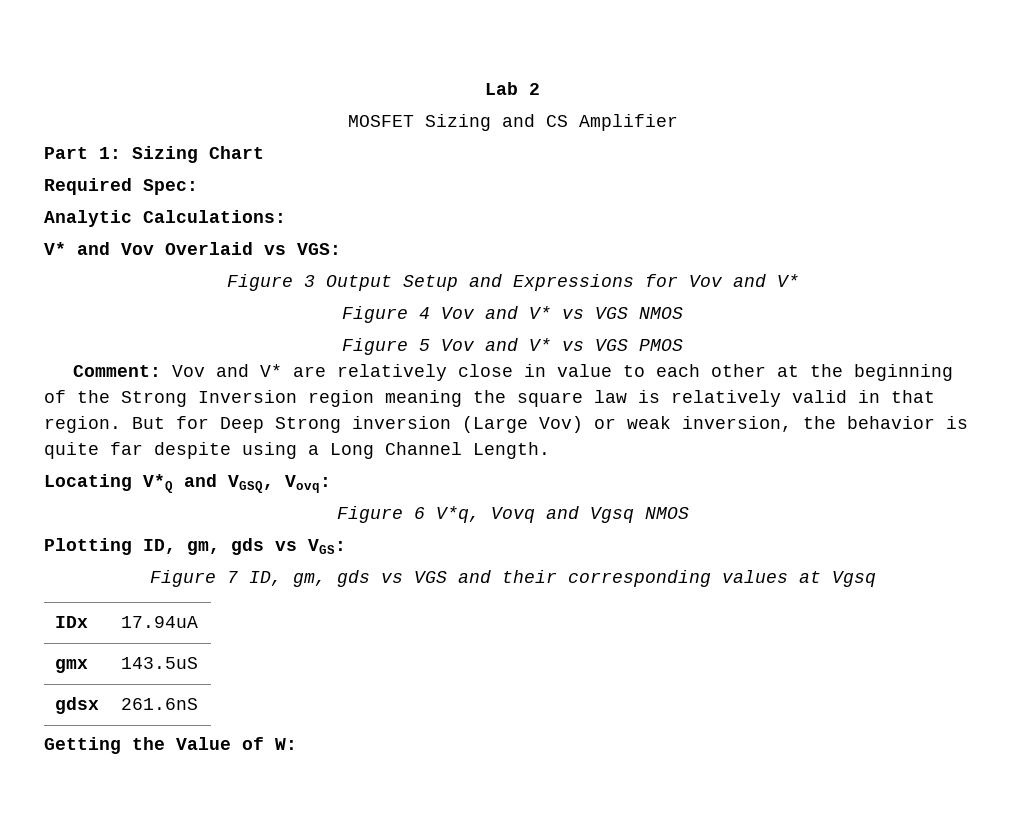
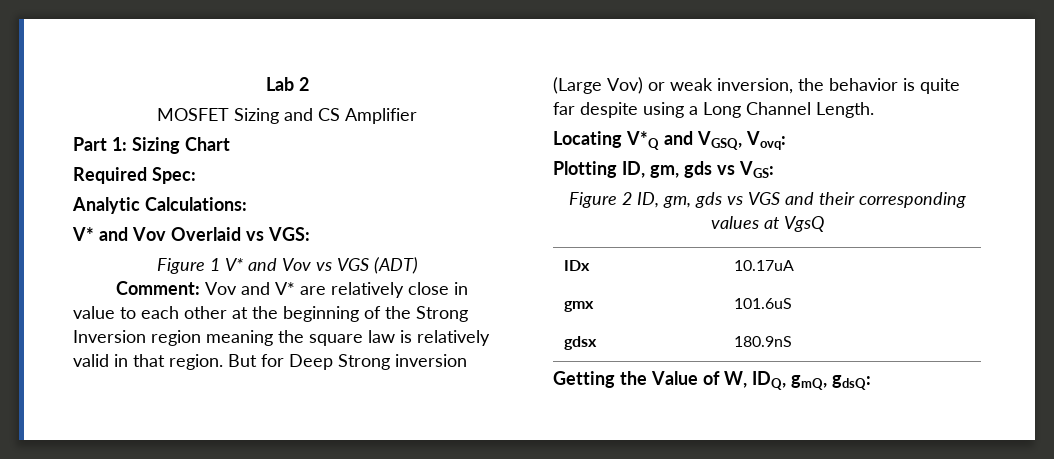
- Figure 3 Output Setup and Expressions for Vov and V*
- Figure 4 Vov and V* vs VGS NMOS
- Figure 5 Vov and V* vs VGS PMOS
+ Figure 1 V* and Vov vs VGS (ADT)
- Figure 6 V*q, Vovq and Vgsq NMOS
- Figure 7 ID, gm, gds vs VGS and their corresponding values at Vgsq
+ Figure 2 ID, gm, gds vs VGS and their corresponding values at VgsQ
- IDx | 17.94uA
+ IDx | 10.17uA
- gmx | 143.5uS
+ gmx | 101.6uS
- gdsx | 261.6nS
+ gdsx | 180.9nS
- Getting the Value of W:
+ Getting the Value of W, IDQ, gmQ, gdsQ:

